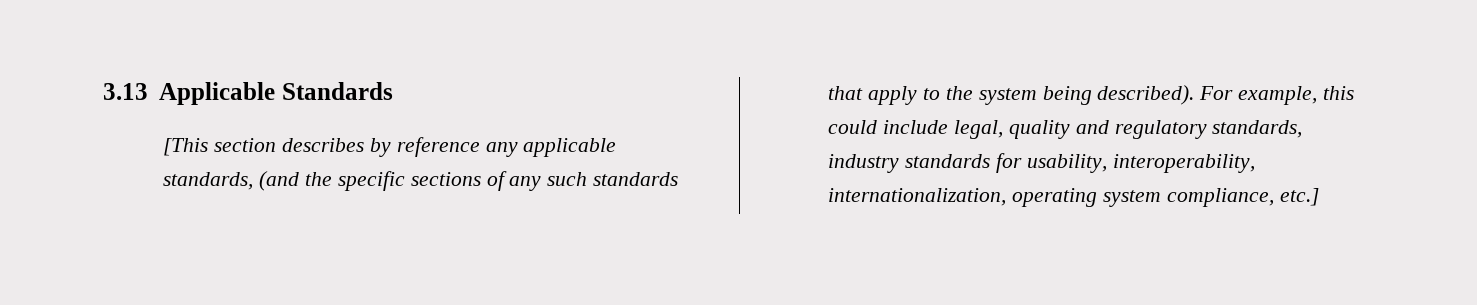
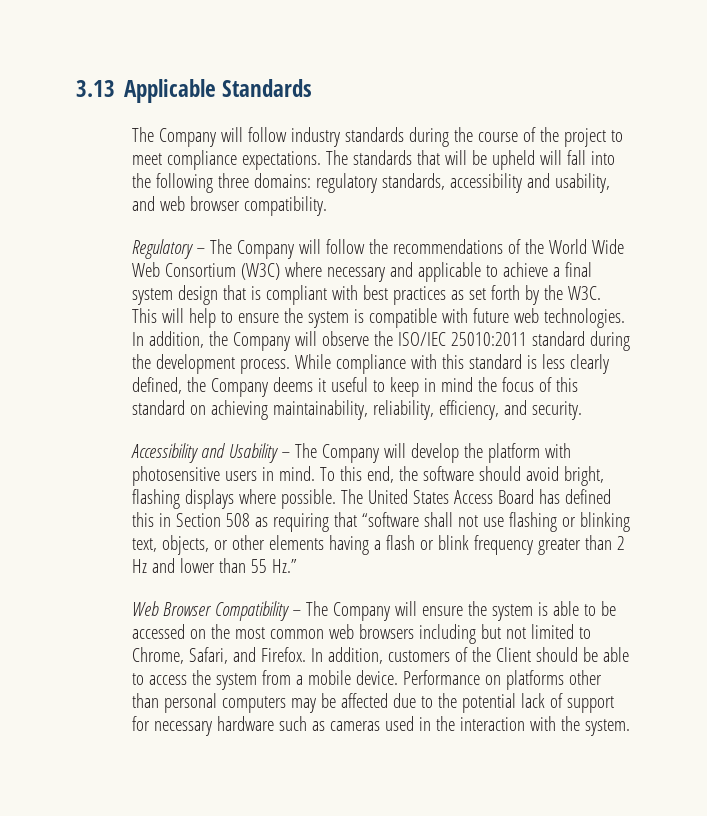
- [This section describes by reference any applicable standards, (and the specific sections of any such standards that apply to the system being described). For example, this could include legal, quality and regulatory standards, industry standards for usability, interoperability, internationalization, operating system compliance, etc.]
+ The Company will follow industry standards during the course of the project to meet compliance expectations. The standards that will be upheld will fall into the following three domains: regulatory standards, accessibility and usability, and web browser compatibility.
+ Regulatory – The Company will follow the recommendations of the World Wide Web Consortium (W3C) where necessary and applicable to achieve a final system design that is compliant with best practices as set forth by the W3C. This will help to ensure the system is compatible with future web technologies. In addition, the Company will observe the ISO/IEC 25010:2011 standard during the development process. While compliance with this standard is less clearly defined, the Company deems it useful to keep in mind the focus of this standard on achieving maintainability, reliability, efficiency, and security.
+ Accessibility and Usability – The Company will develop the platform with photosensitive users in mind. To this end, the software should avoid bright, flashing displays where possible. The United States Access Board has defined this in Section 508 as requiring that “software shall not use flashing or blinking text, objects, or other elements having a flash or blink frequency greater than 2 Hz and lower than 55 Hz.”
+ Web Browser Compatibility – The Company will ensure the system is able to be accessed on the most common web browsers including but not limited to Chrome, Safari, and Firefox. In addition, customers of the Client should be able to access the system from a mobile device. Performance on platforms other than personal computers may be affected due to the potential lack of support for necessary hardware such as cameras used in the interaction with the system.

